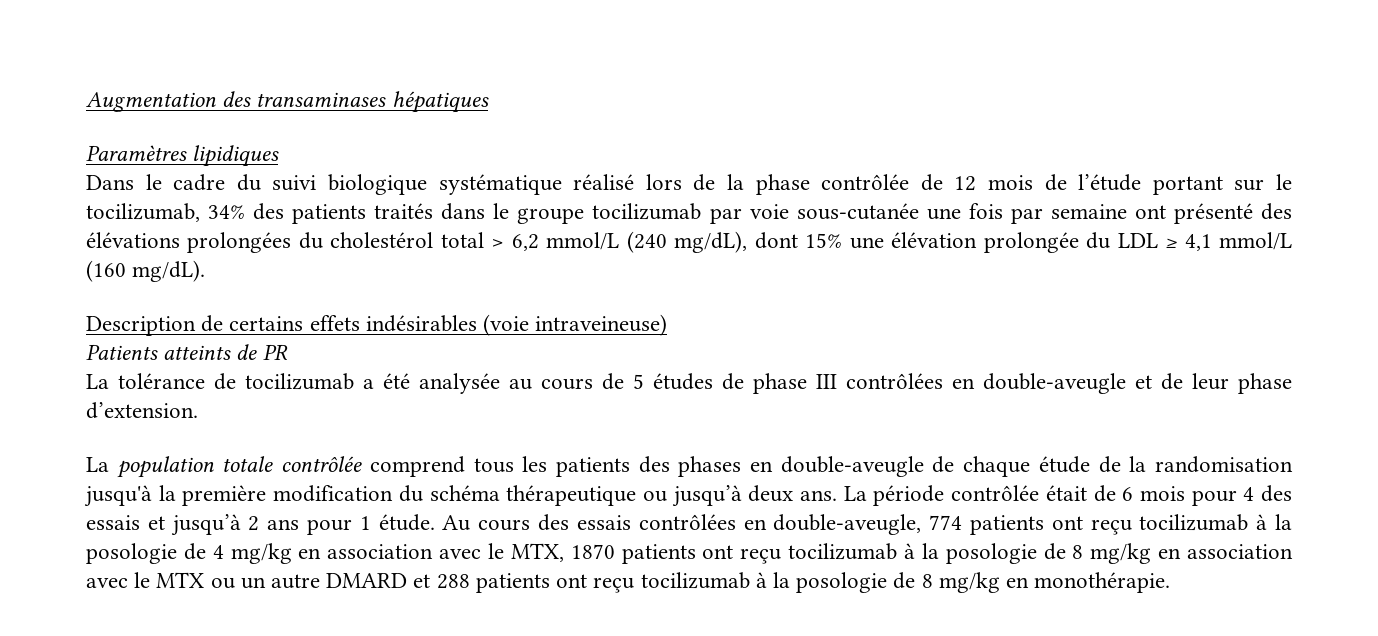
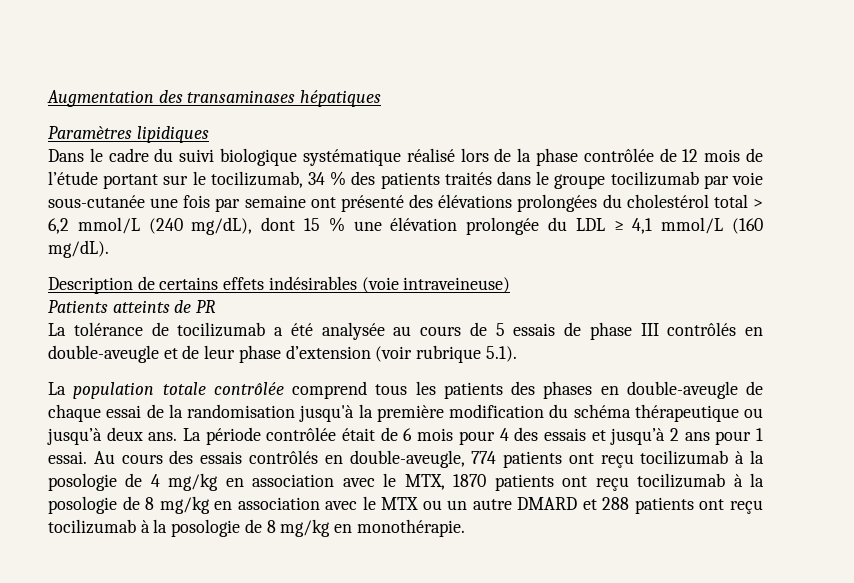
- Dans le cadre du suivi biologique systématique réalisé lors de la phase contrôlée de 12 mois de l’étude portant sur le tocilizumab, 34% des patients traités dans le groupe tocilizumab par voie sous-cutanée une fois par semaine ont présenté des élévations prolongées du cholestérol total > 6,2 mmol/L (240 mg/dL), dont 15% une élévation prolongée du LDL ≥ 4,1 mmol/L (160 mg/dL).
+ Dans le cadre du suivi biologique systématique réalisé lors de la phase contrôlée de 12 mois de l’étude portant sur le tocilizumab, 34 % des patients traités dans le groupe tocilizumab par voie sous-cutanée une fois par semaine ont présenté des élévations prolongées du cholestérol total > 6,2 mmol/L (240 mg/dL), dont 15 % une élévation prolongée du LDL ≥ 4,1 mmol/L (160 mg/dL).
- La tolérance de tocilizumab a été analysée au cours de 5 études de phase III contrôlées en double-aveugle et de leur phase d’extension.
+ La tolérance de tocilizumab a été analysée au cours de 5 essais de phase III contrôlés en double-aveugle et de leur phase d’extension (voir rubrique 5.1).
- La population totale contrôlée comprend tous les patients des phases en double-aveugle de chaque étude de la randomisation jusqu'à la première modification du schéma thérapeutique ou jusqu’à deux ans.
+ La population totale contrôlée comprend tous les patients des phases en double-aveugle de chaque essai de la randomisation jusqu'à la première modification du schéma thérapeutique ou jusqu’à deux ans.
- La période contrôlée était de 6 mois pour 4 des essais et jusqu’à 2 ans pour 1 étude.
+ La période contrôlée était de 6 mois pour 4 des essais et jusqu’à 2 ans pour 1 essai.
- Au cours des essais contrôlées en double-aveugle, 774 patients ont reçu tocilizumab à la posologie de 4 mg/kg en association avec le MTX, 1870 patients ont reçu tocilizumab à la posologie de 8 mg/kg en association avec le MTX ou un autre DMARD et 288 patients ont reçu tocilizumab à la posologie de 8 mg/kg en monothérapie.
+ Au cours des essais contrôlés en double-aveugle, 774 patients ont reçu tocilizumab à la posologie de 4 mg/kg en association avec le MTX, 1870 patients ont reçu tocilizumab à la posologie de 8 mg/kg en association avec le MTX ou un autre DMARD et 288 patients ont reçu tocilizumab à la posologie de 8 mg/kg en monothérapie.

